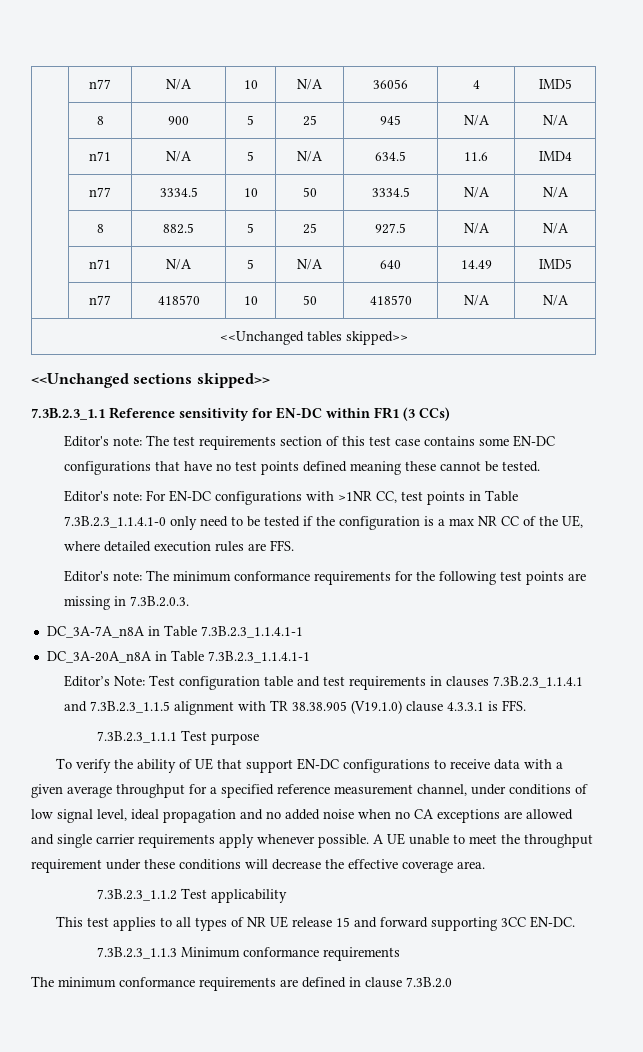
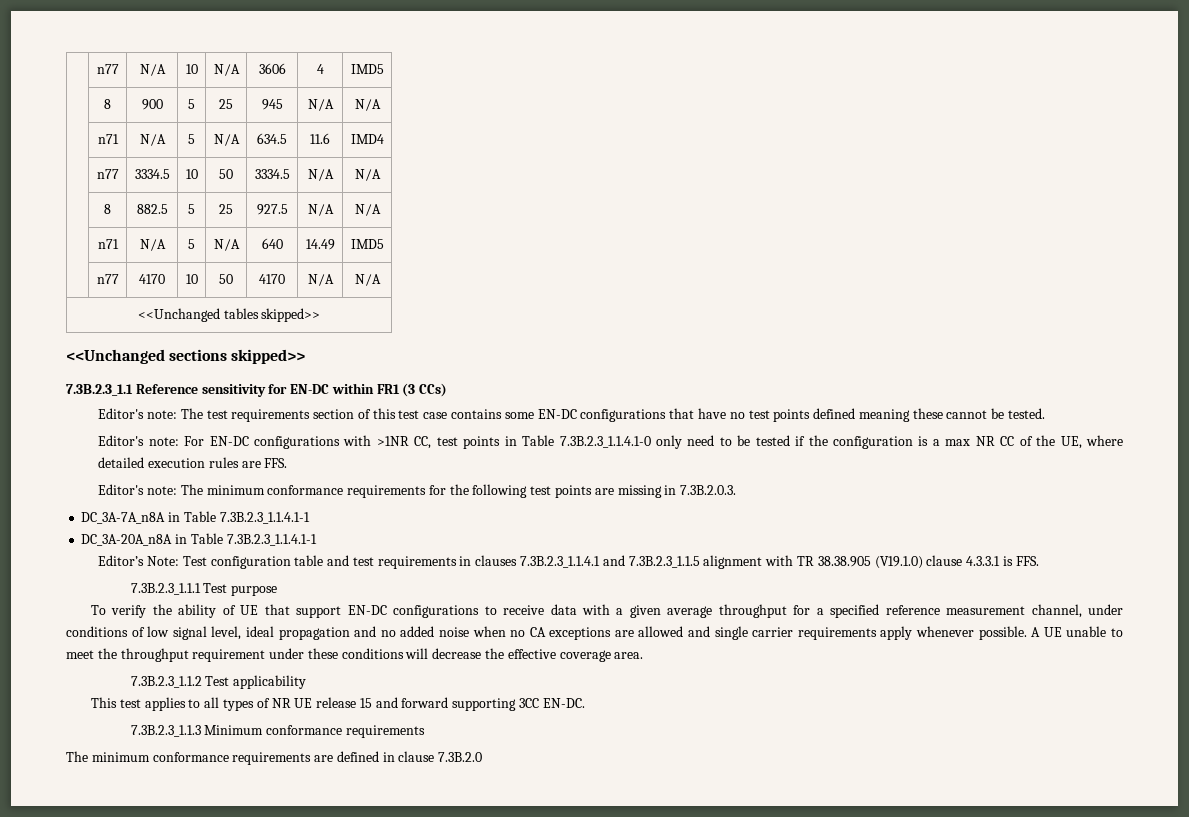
- | n77 | N/A | 10 | N/A | 36056 | 4 | IMD5
+ | n77 | N/A | 10 | N/A | 3606 | 4 | IMD5
- | n77 | 418570 | 10 | 50 | 418570 | N/A | N/A
+ | n77 | 4170 | 10 | 50 | 4170 | N/A | N/A

